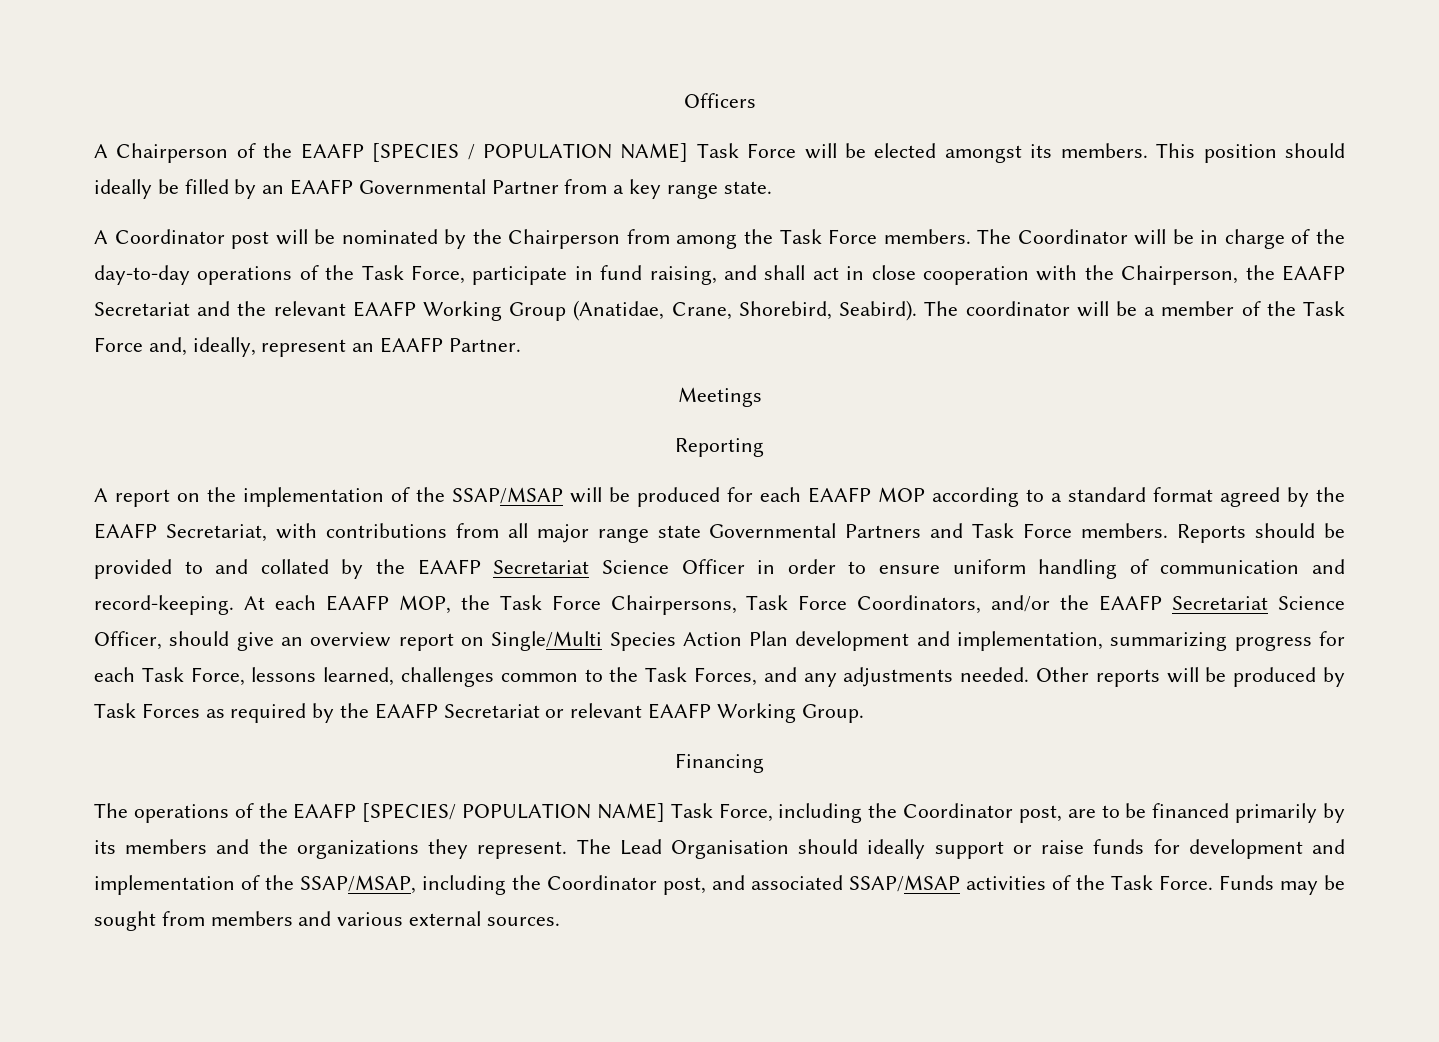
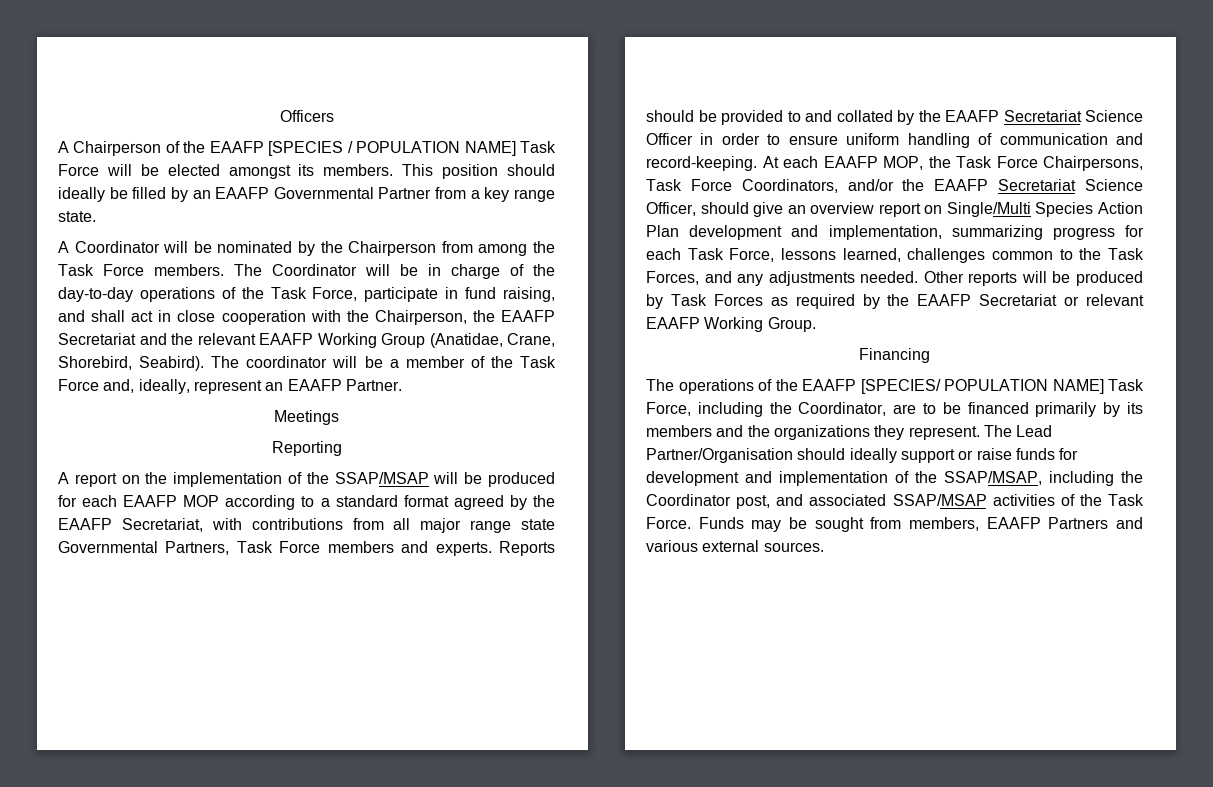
- A Coordinator post will be nominated by the Chairperson from among the Task Force members.
+ A Coordinator will be nominated by the Chairperson from among the Task Force members.
- A report on the implementation of the SSAP/MSAP will be produced for each EAAFP MOP according to a standard format agreed by the EAAFP Secretariat, with contributions from all major range state Governmental Partners and Task Force members.
+ A report on the implementation of the SSAP/MSAP will be produced for each EAAFP MOP according to a standard format agreed by the EAAFP Secretariat, with contributions from all major range state Governmental Partners, Task Force members and experts.
- The operations of the EAAFP [SPECIES/ POPULATION NAME] Task Force, including the Coordinator post, are to be financed primarily by its members and the organizations they represent.
+ The operations of the EAAFP [SPECIES/ POPULATION NAME] Task Force, including the Coordinator, are to be financed primarily by its members and the organizations they represent.
- The Lead Organisation should ideally support or raise funds for development and implementation of the SSAP/MSAP, including the Coordinator post, and associated SSAP/MSAP activities of the Task Force.
+ The Lead Partner/Organisation should ideally support or raise funds for development and implementation of the SSAP/MSAP, including the Coordinator post, and associated SSAP/MSAP activities of the Task Force.
- Funds may be sought from members and various external sources.
+ Funds may be sought from members, EAAFP Partners and various external sources.

